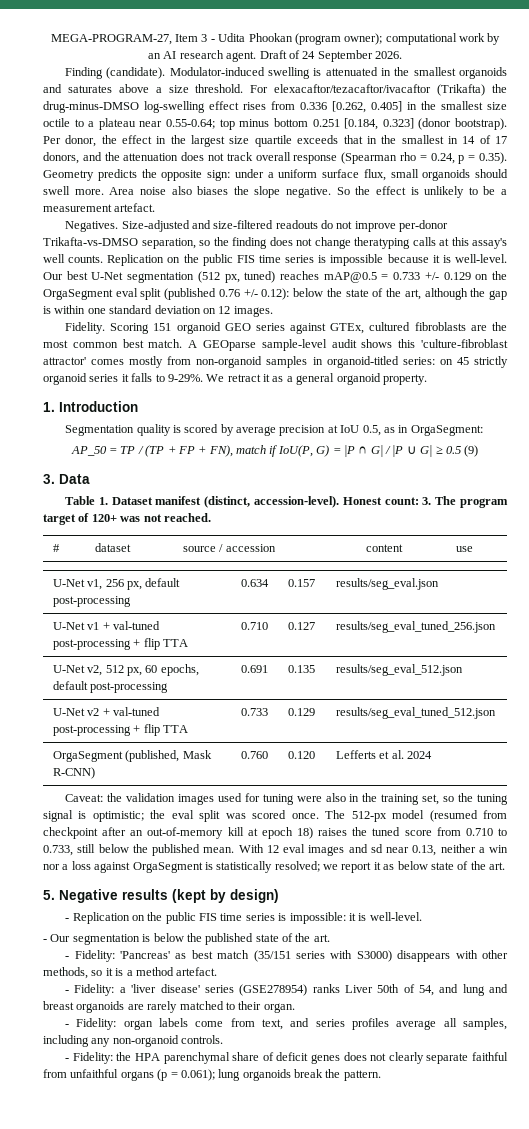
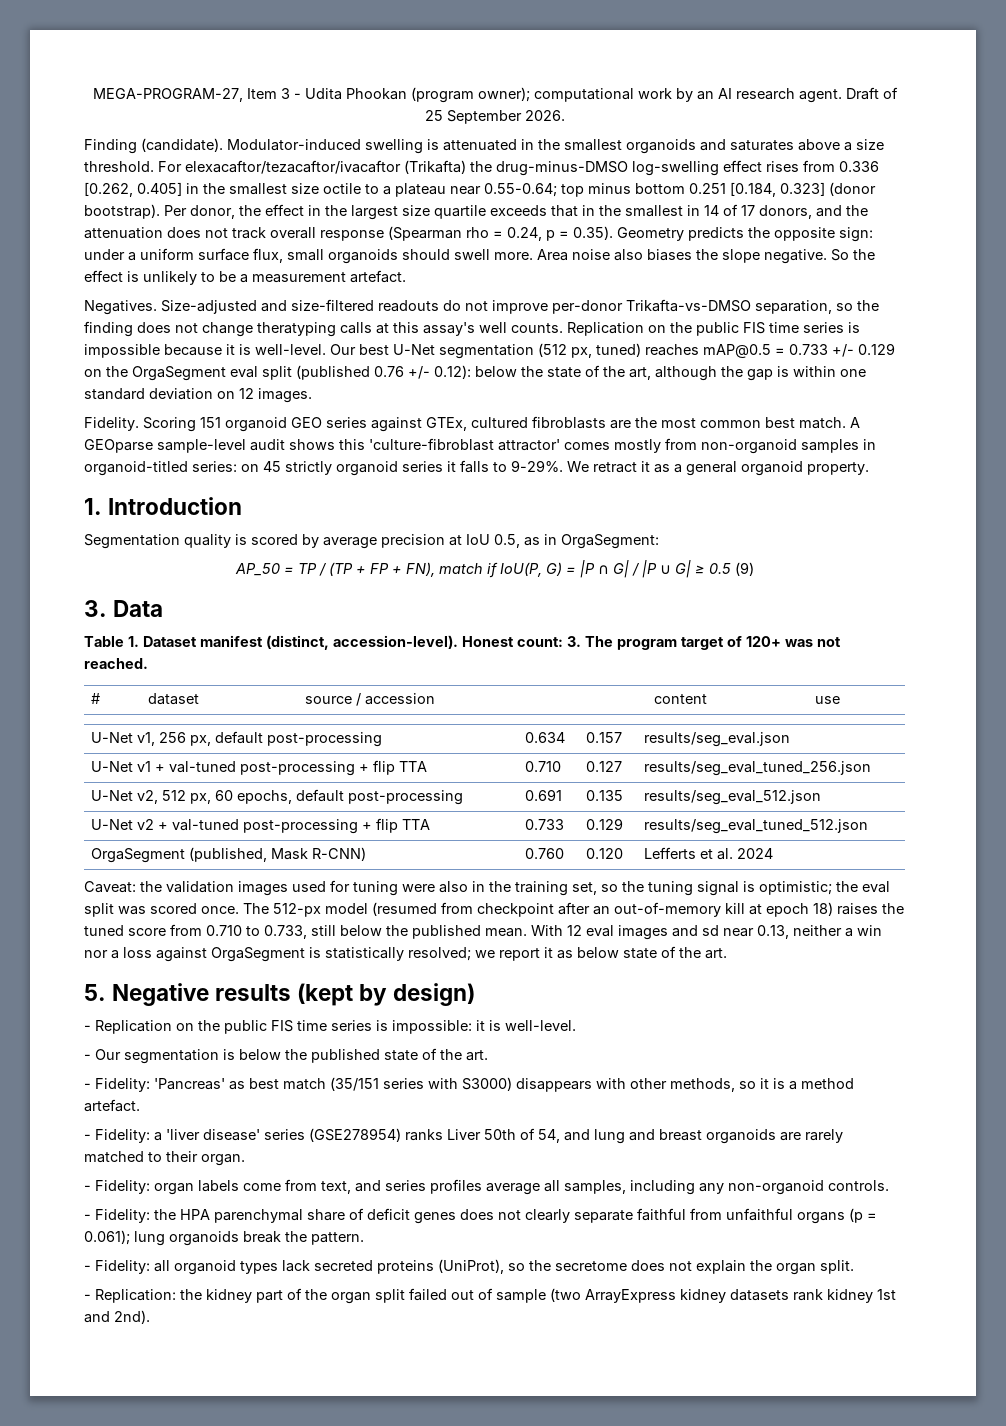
- Draft of 24 September 2026.
+ Draft of 25 September 2026.
+ - Fidelity: all organoid types lack secreted proteins (UniProt), so the secretome does not explain the organ split.
+ - Replication: the kidney part of the organ split failed out of sample (two ArrayExpress kidney datasets rank kidney 1st and 2nd).

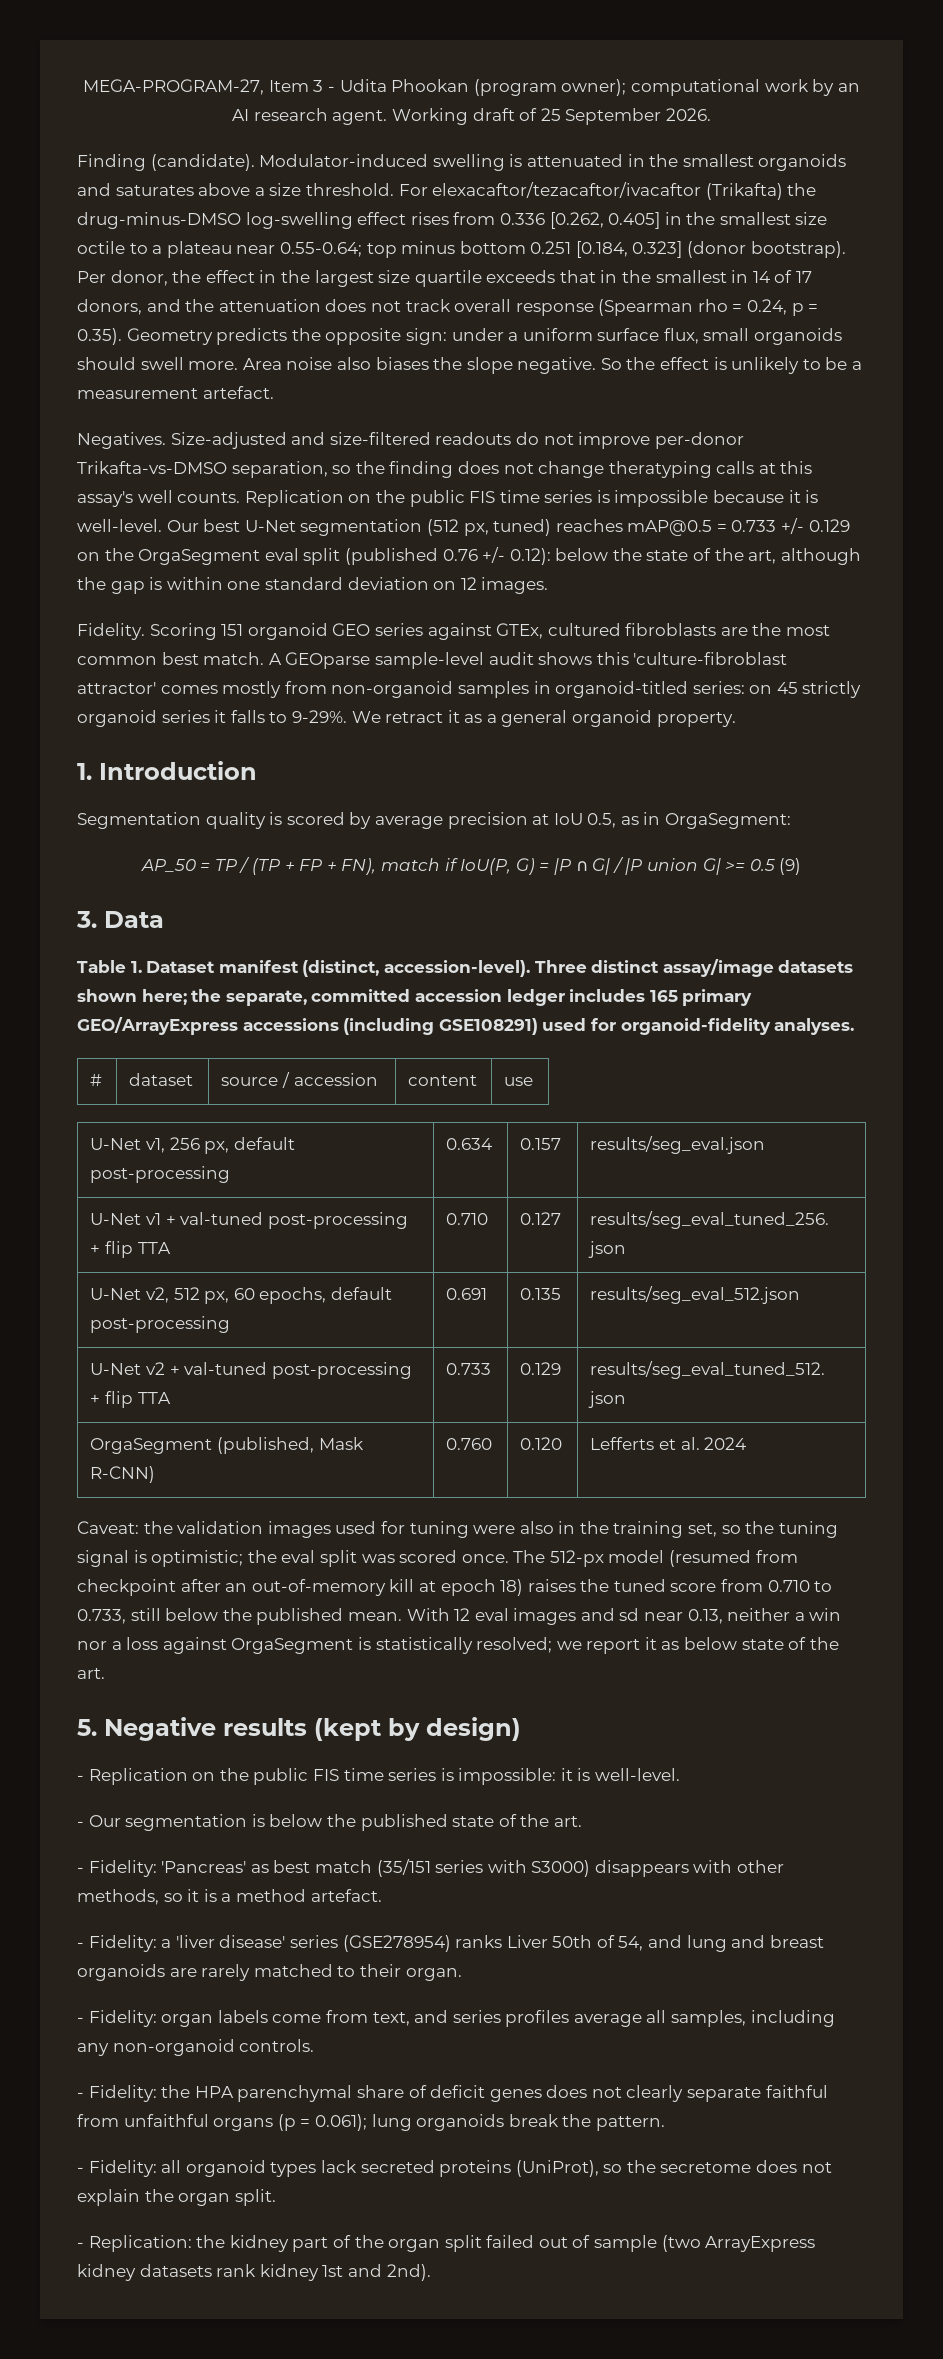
- Draft of 25 September 2026.
+ Working draft of 25 September 2026.
- AP_50 = TP / (TP + FP + FN), match if IoU(P, G) = |P ∩ G| / |P ∪ G| ≥ 0.5 (9)
+ AP_50 = TP / (TP + FP + FN), match if IoU(P, G) = |P ∩ G| / |P union G| >= 0.5 (9)
- Honest count: 3. The program target of 120+ was not reached.
+ Three distinct assay/image datasets shown here; the separate, committed accession ledger includes 165 primary GEO/ArrayExpress accessions (including GSE108291) used for organoid-fidelity analyses.

